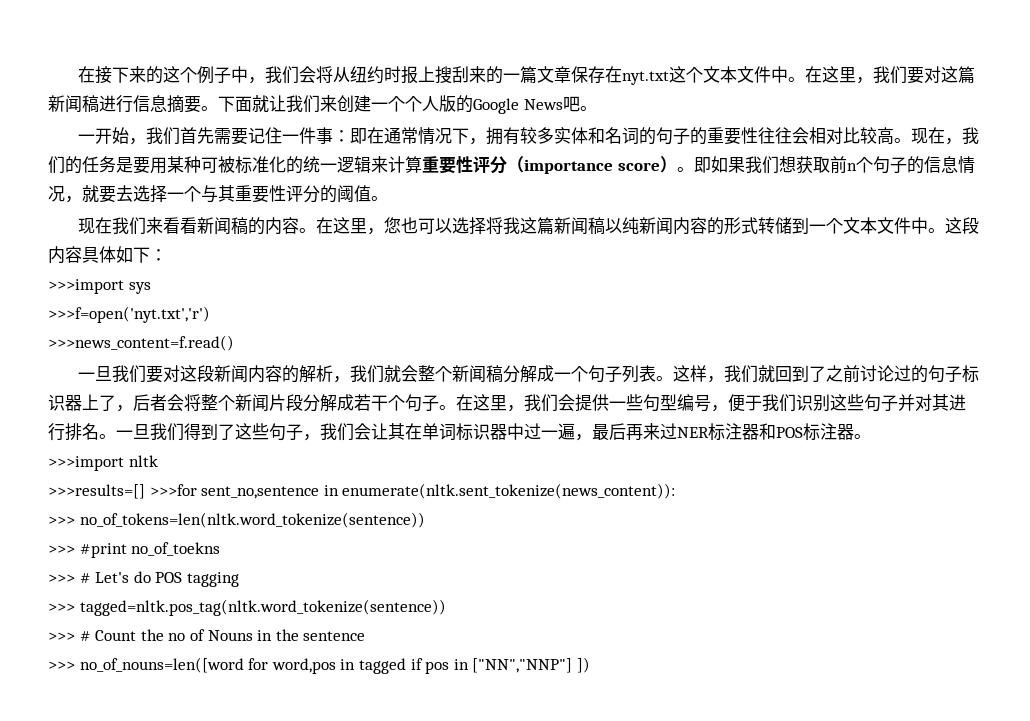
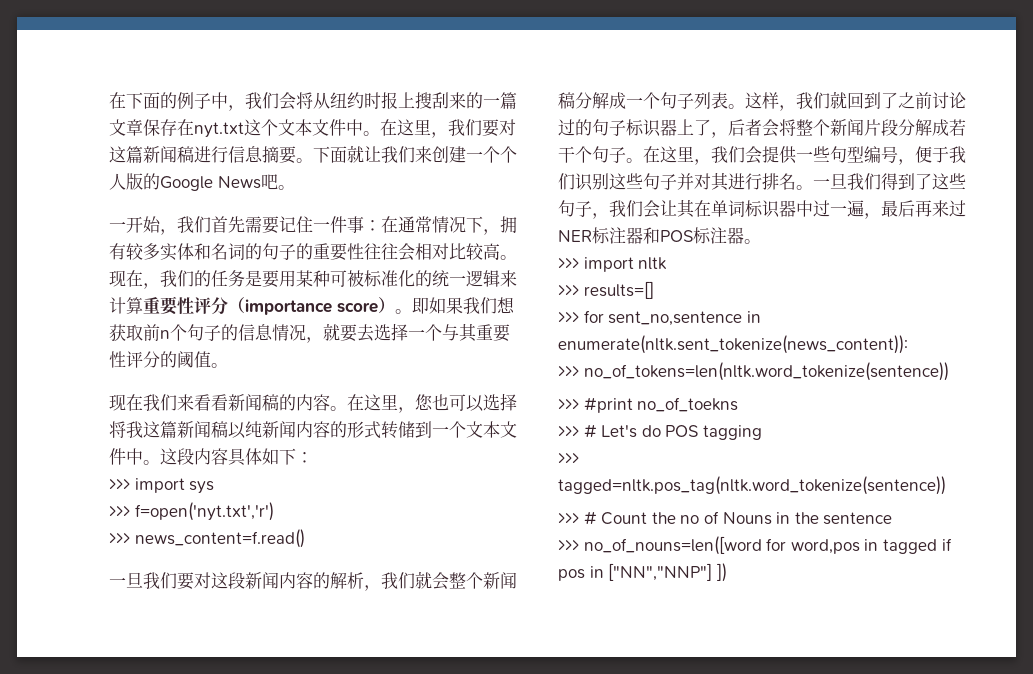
- 在接下来的这个例子中，我们会将从纽约时报上搜刮来的一篇文章保存在nyt.txt这个文本文件中。
+ 在下面的例子中，我们会将从纽约时报上搜刮来的一篇文章保存在nyt.txt这个文本文件中。
- 一开始，我们首先需要记住一件事：即在通常情况下，拥有较多实体和名词的句子的重要性往往会相对比较高。
+ 一开始，我们首先需要记住一件事：在通常情况下，拥有较多实体和名词的句子的重要性往往会相对比较高。
- >>>import sys
+ >>> import sys
- >>>f=open('nyt.txt','r')
- >>>news_content=f.read()
+ >>> f=open('nyt.txt','r')
+ >>> news_content=f.read()
- >>>import nltk
+ >>> import nltk
- >>>results=[] >>>for sent_no,sentence in enumerate(nltk.sent_tokenize(news_content)):
+ >>> results=[]
+ >>> for sent_no,sentence in enumerate(nltk.sent_tokenize(news_content)):

